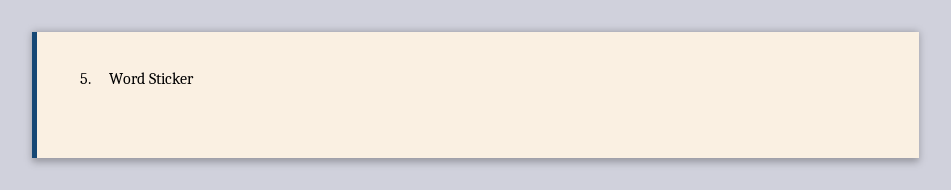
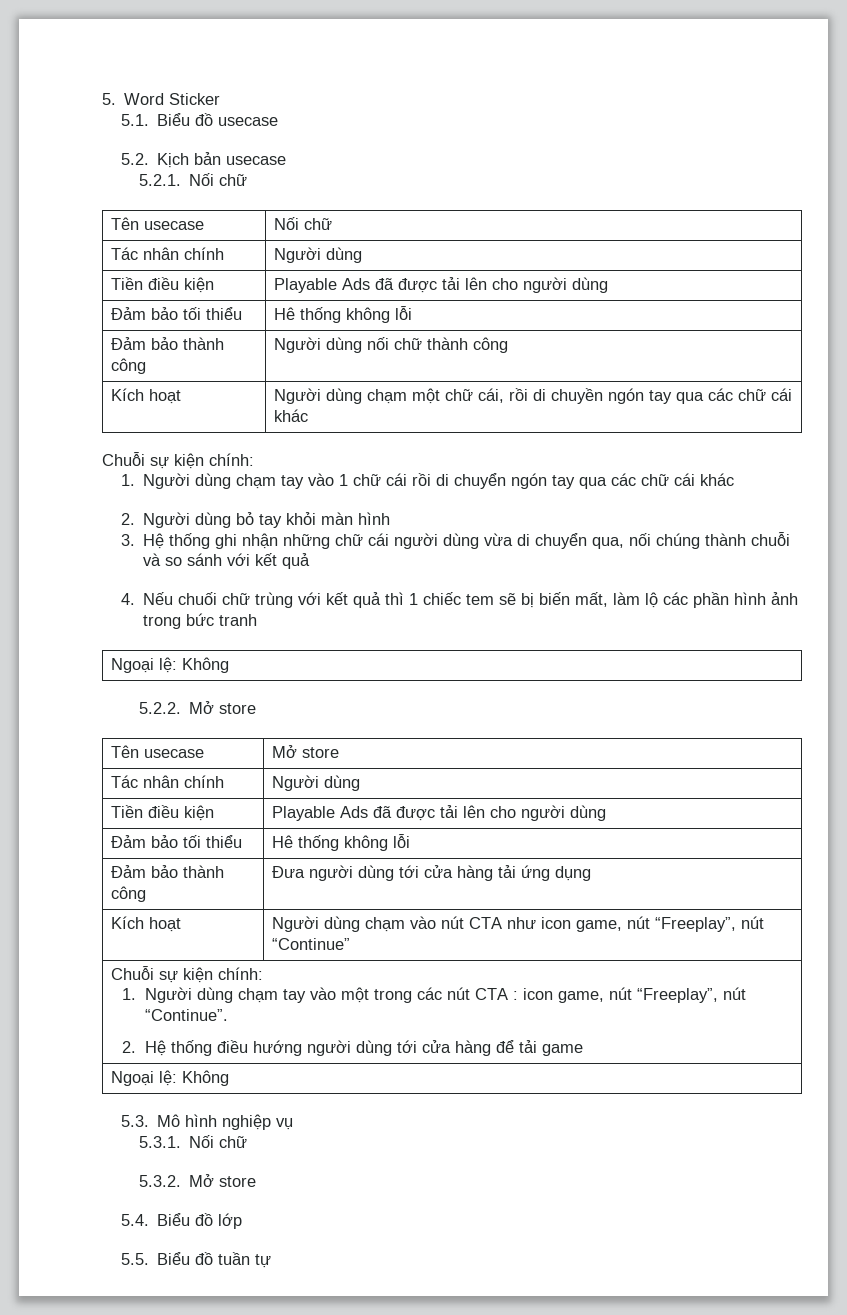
+ 5.1. Biểu đồ usecase
+ 5.2. Kịch bản usecase
+ 5.2.1. Nối chữ
+ Tên usecase | Nối chữ
+ Tác nhân chính | Người dùng
+ Tiền điều kiện | Playable Ads đã được tải lên cho người dùng
+ Đảm bảo tối thiểu | Hê thống không lỗi
+ Đảm bảo thành công | Người dùng nối chữ thành công
+ Kích hoạt | Người dùng chạm một chữ cái, rồi di chuyền ngón tay qua các chữ cái khác
+ Chuỗi sự kiện chính:
+ 1. Người dùng chạm tay vào 1 chữ cái rồi di chuyển ngón tay qua các chữ cái khác
+ 2. Người dùng bỏ tay khỏi màn hình
+ 3. Hệ thống ghi nhận những chữ cái người dùng vừa di chuyển qua, nối chúng thành chuỗi và so sánh với kết quả
+ 4. Nếu chuối chữ trùng với kết quả thì 1 chiếc tem sẽ bị biến mất, làm lộ các phần hình ảnh trong bức tranh
+ Ngoại lệ: Không
+ 5.2.2. Mở store
+ Tên usecase | Mở store
+ Tác nhân chính | Người dùng
+ Tiền điều kiện | Playable Ads đã được tải lên cho người dùng
+ Đảm bảo tối thiểu | Hê thống không lỗi
+ Đảm bảo thành công | Đưa người dùng tới cửa hàng tải ứng dụng
+ Kích hoạt | Người dùng chạm vào nút CTA như icon game, nút “Freeplay”, nút “Continue”
+ Chuỗi sự kiện chính:
+ 1. Người dùng chạm tay vào một trong các nút CTA : icon game, nút “Freeplay”, nút “Continue”.
+ 2. Hệ thống điều hướng người dùng tới cửa hàng để tải game
+ Ngoại lệ: Không
+ 5.3. Mô hình nghiệp vụ
+ 5.3.1. Nối chữ
+ 5.3.2. Mở store
+ 5.4. Biểu đồ lớp
+ 5.5. Biểu đồ tuần tự

